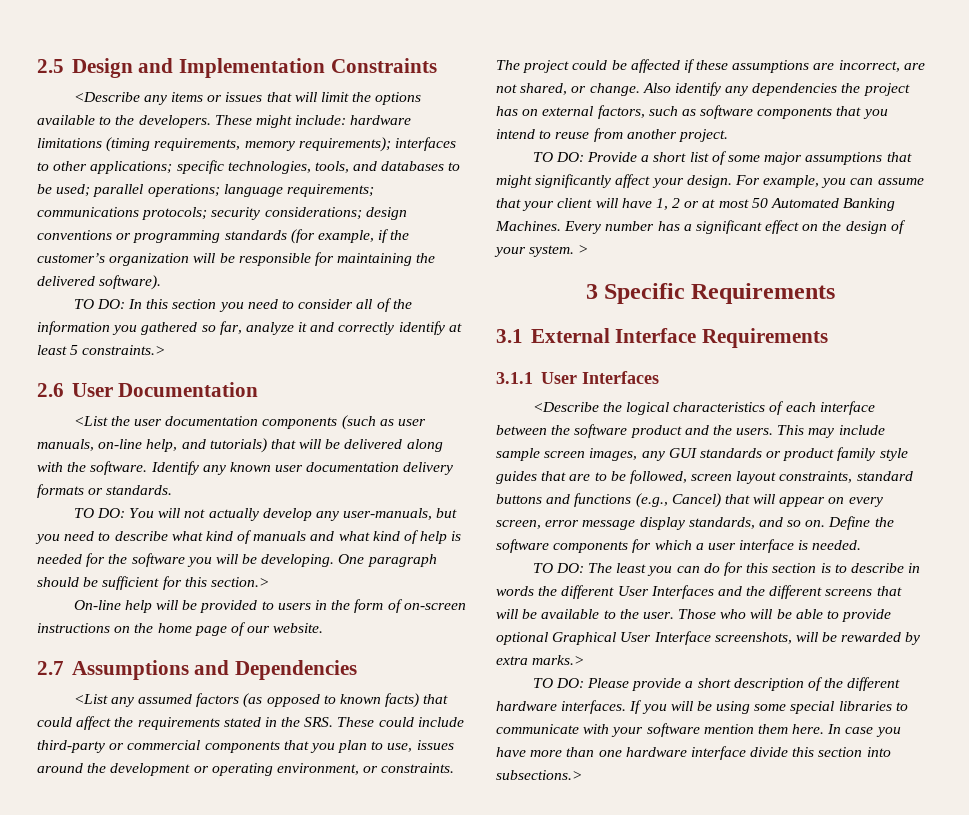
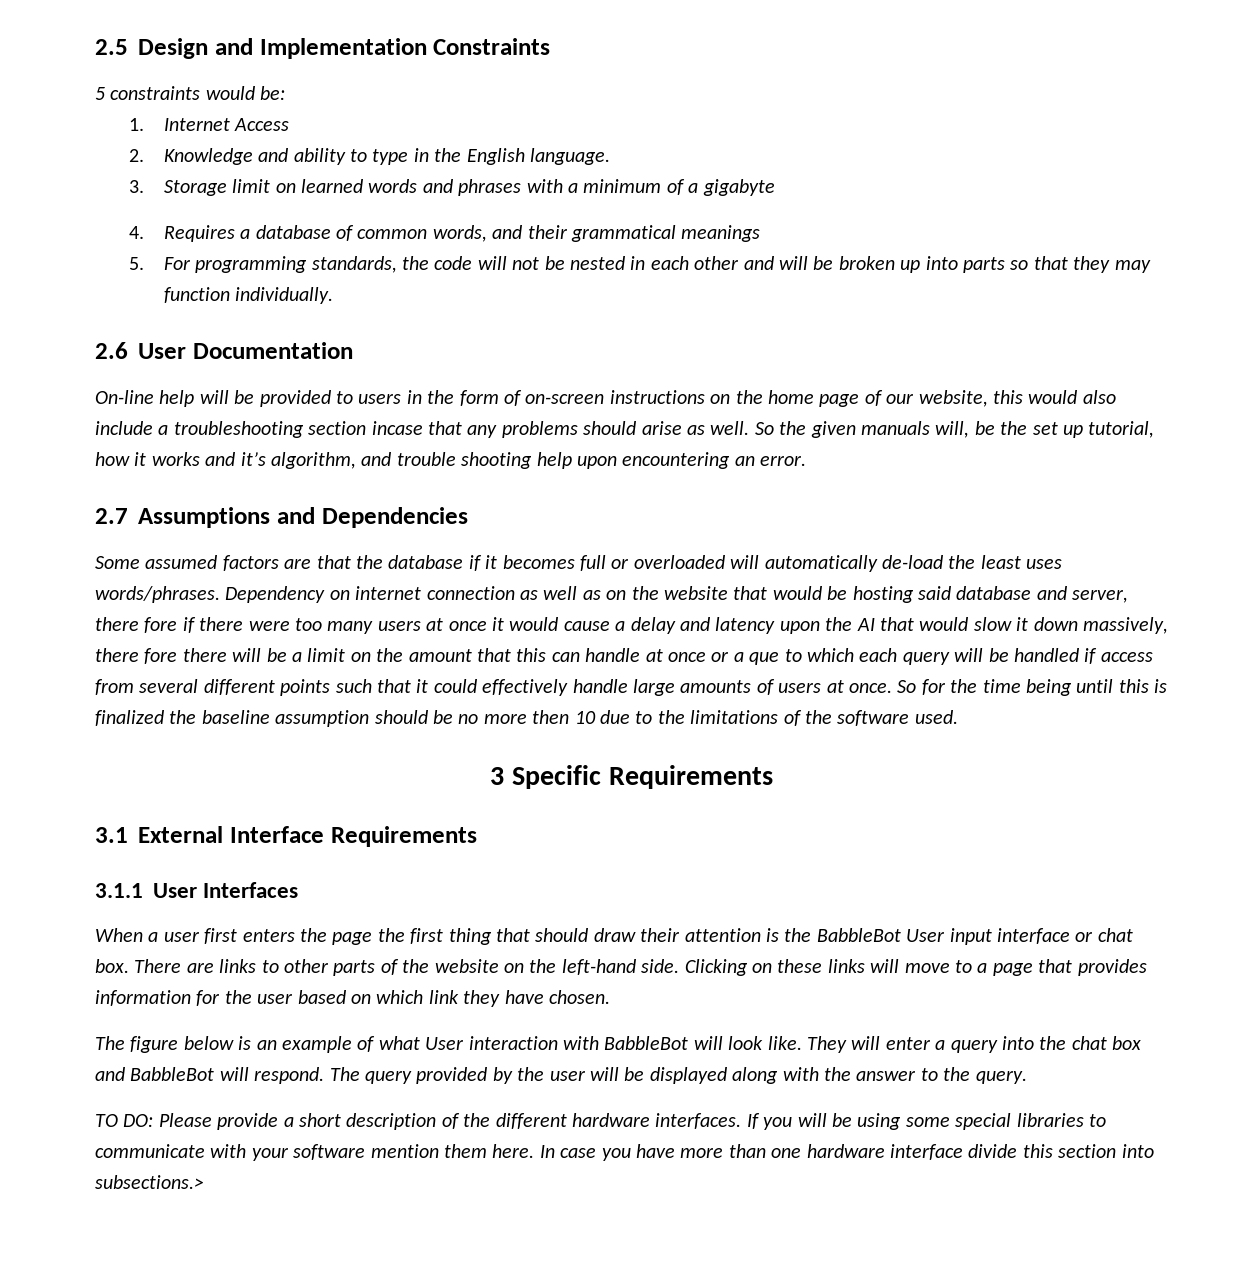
- <Describe any items or issues that will limit the options available to the developers. These might include: hardware limitations (timing requirements, memory requirements); interfaces to other applications; specific technologies, tools, and databases to be used; parallel operations; language requirements; communications protocols; security considerations; design conventions or programming standards (for example, if the customer’s organization will be responsible for maintaining the delivered software).
- TO DO: In this section you need to consider all of the information you gathered so far, analyze it and correctly identify at least 5 constraints.>
+ 5 constraints would be:
+ 1. Internet Access
+ 2. Knowledge and ability to type in the English language.
+ 3. Storage limit on learned words and phrases with a minimum of a gigabyte
+ 4. Requires a database of common words, and their grammatical meanings
+ 5. For programming standards, the code will not be nested in each other and will be broken up into parts so that they may function individually.
  2.6 User Documentation
- <List the user documentation components (such as user manuals, on-line help, and tutorials) that will be delivered along with the software. Identify any known user documentation delivery formats or standards.
- TO DO: You will not actually develop any user-manuals, but you need to describe what kind of manuals and what kind of help is needed for the software you will be developing. One paragraph should be sufficient for this section.>
- On-line help will be provided to users in the form of on-screen instructions on the home page of our website.
+ On-line help will be provided to users in the form of on-screen instructions on the home page of our website, this would also include a troubleshooting section incase that any problems should arise as well. So the given manuals will, be the set up tutorial, how it works and it’s algorithm, and trouble shooting help upon encountering an error.
  2.7 Assumptions and Dependencies
- <List any assumed factors (as opposed to known facts) that could affect the requirements stated in the SRS. These could include third-party or commercial components that you plan to use, issues around the development or operating environment, or constraints. The project could be affected if these assumptions are incorrect, are not shared, or change. Also identify any dependencies the project has on external factors, such as software components that you intend to reuse from another project.
- TO DO: Provide a short list of some major assumptions that might significantly affect your design. For example, you can assume that your client will have 1, 2 or at most 50 Automated Banking Machines. Every number has a significant effect on the design of your system. >
+ Some assumed factors are that the database if it becomes full or overloaded will automatically de-load the least uses words/phrases. Dependency on internet connection as well as on the website that would be hosting said database and server, there fore if there were too many users at once it would cause a delay and latency upon the AI that would slow it down massively, there fore there will be a limit on the amount that this can handle at once or a que to which each query will be handled if access from several different points such that it could effectively handle large amounts of users at once. So for the time being until this is finalized the baseline assumption should be no more then 10 due to the limitations of the software used.
- <Describe the logical characteristics of each interface between the software product and the users. This may include sample screen images, any GUI standards or product family style guides that are to be followed, screen layout constraints, standard buttons and functions (e.g., Cancel) that will appear on every screen, error message display standards, and so on. Define the software components for which a user interface is needed.
- TO DO: The least you can do for this section is to describe in words the different User Interfaces and the different screens that will be available to the user. Those who will be able to provide optional Graphical User Interface screenshots, will be rewarded by extra marks.>
+ When a user first enters the page the first thing that should draw their attention is the BabbleBot User input interface or chat box. There are links to other parts of the website on the left-hand side. Clicking on these links will move to a page that provides information for the user based on which link they have chosen.
+ The figure below is an example of what User interaction with BabbleBot will look like. They will enter a query into the chat box and BabbleBot will respond. The query provided by the user will be displayed along with the answer to the query.

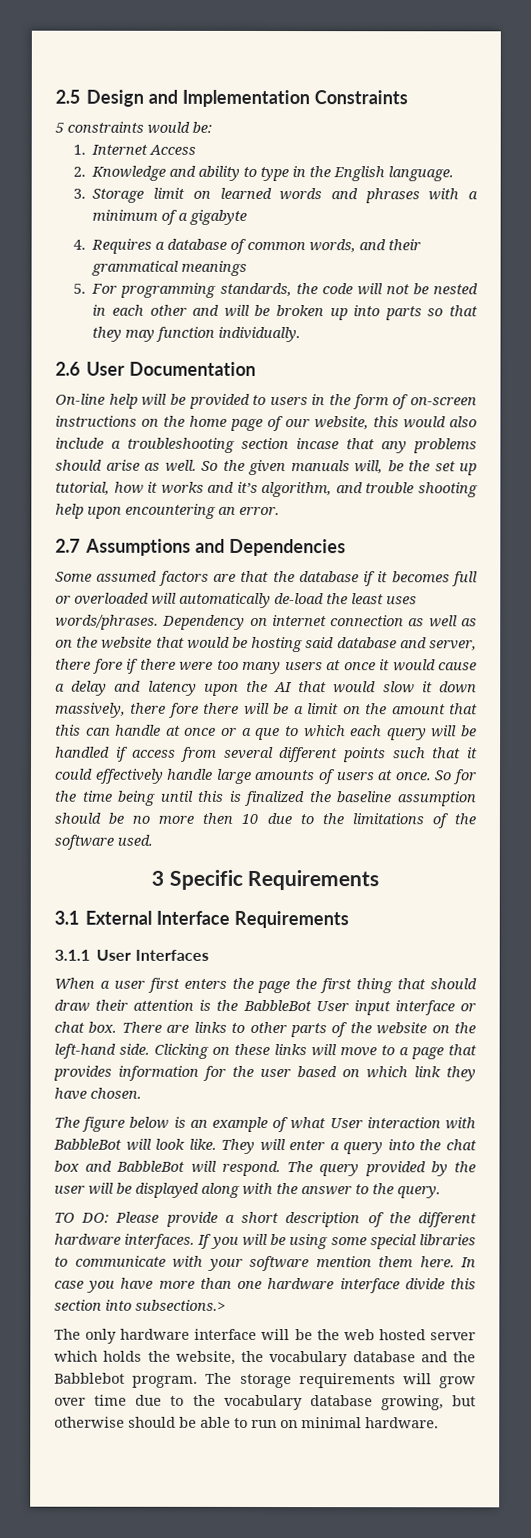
+ The only hardware interface will be the web hosted server which holds the website, the vocabulary database and the Babblebot program. The storage requirements will grow over time due to the vocabulary database growing, but otherwise should be able to run on minimal hardware.

